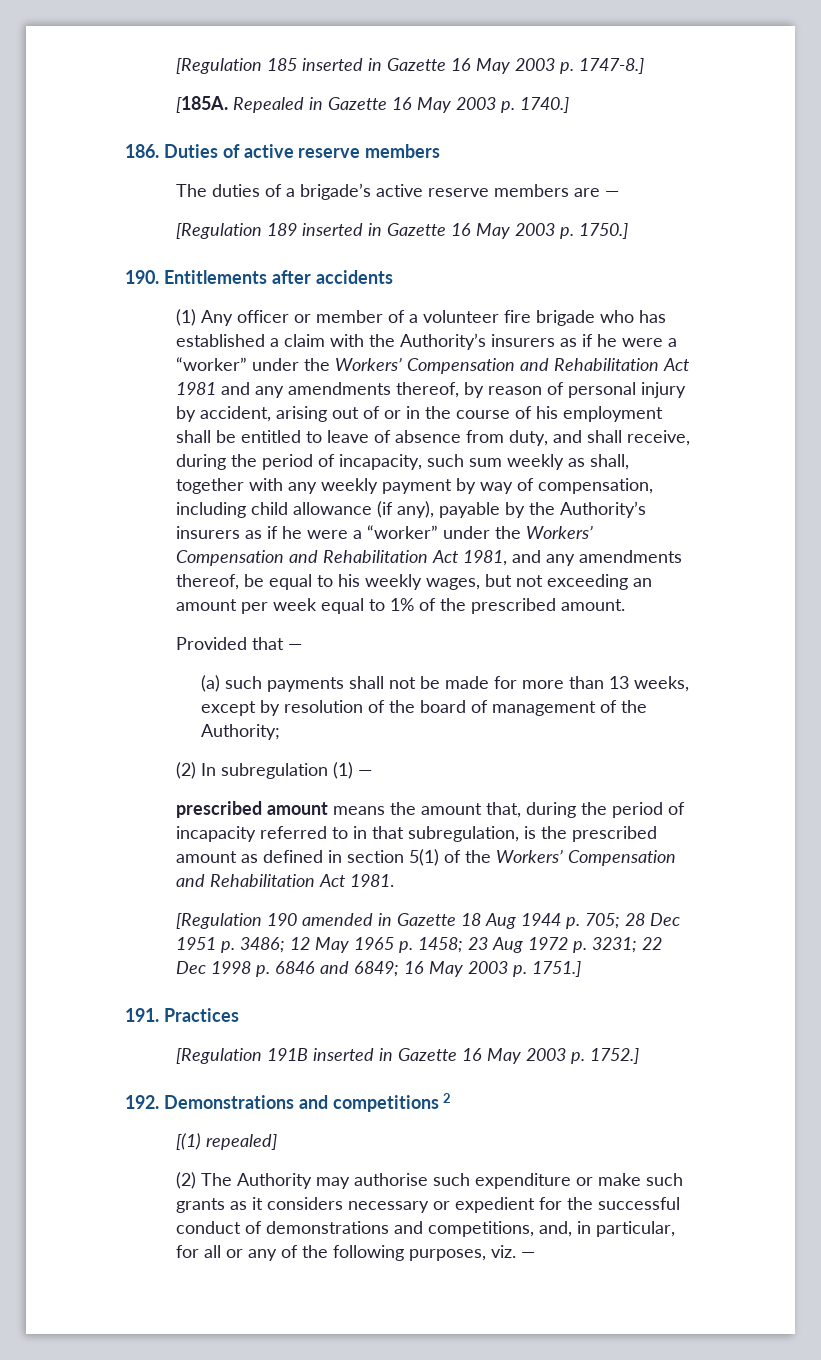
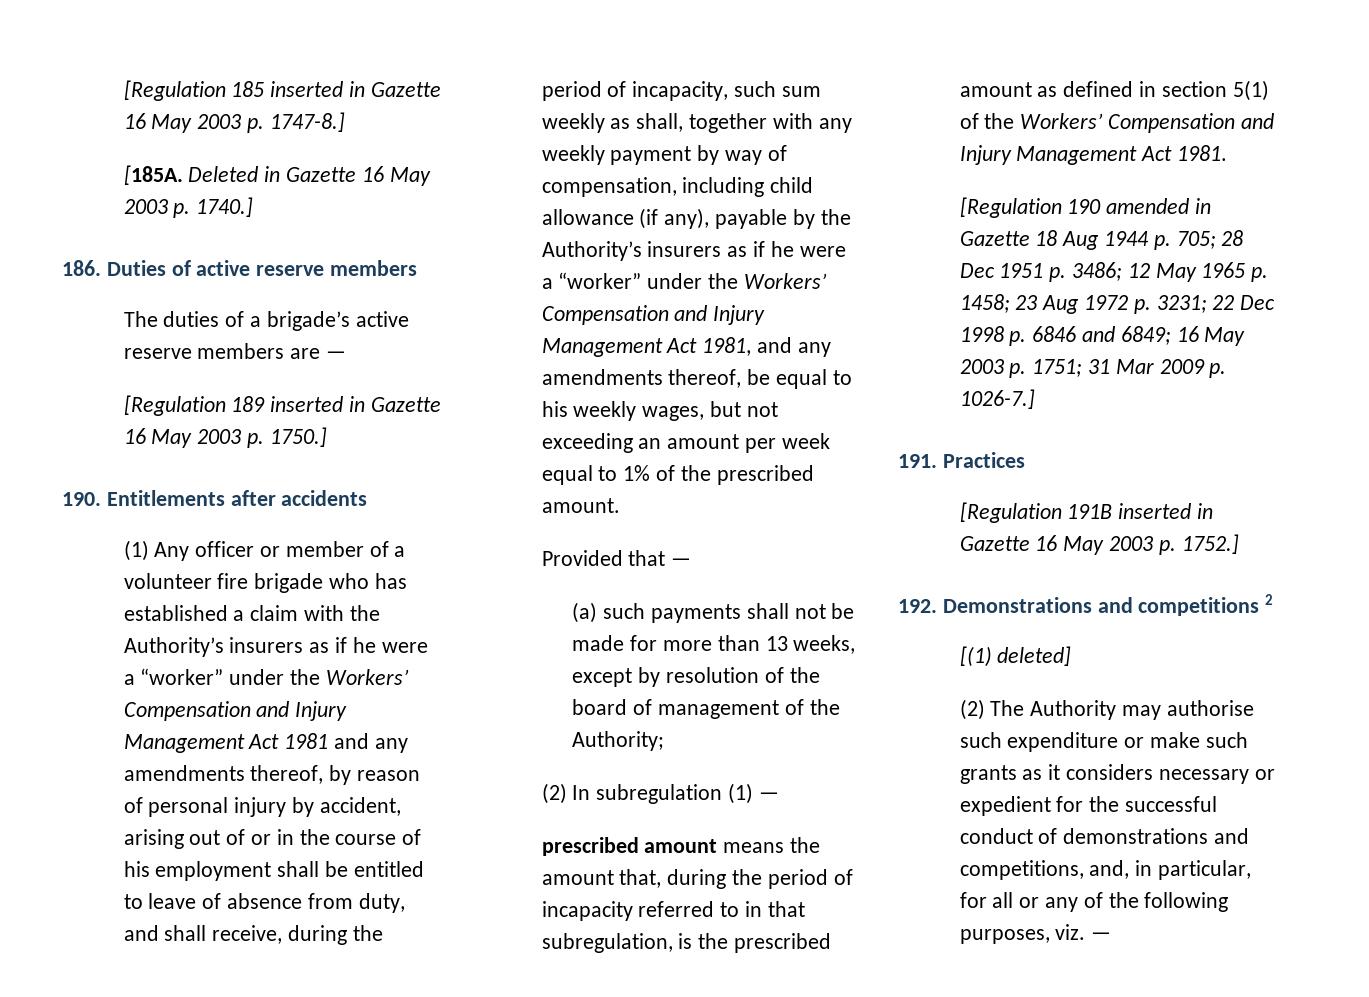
- Repealed in Gazette 16 May 2003 p. 1740.]
+ Deleted in Gazette 16 May 2003 p. 1740.]
- (1) Any officer or member of a volunteer fire brigade who has established a claim with the Authority’s insurers as if he were a “worker” under the Workers’ Compensation and Rehabilitation Act 1981 and any amendments thereof, by reason of personal injury by accident, arising out of or in the course of his employment shall be entitled to leave of absence from duty, and shall receive, during the period of incapacity, such sum weekly as shall, together with any weekly payment by way of compensation, including child allowance (if any), payable by the Authority’s insurers as if he were a “worker” under the Workers’ Compensation and Rehabilitation Act 1981, and any amendments thereof, be equal to his weekly wages, but not exceeding an amount per week equal to 1% of the prescribed amount.
+ (1) Any officer or member of a volunteer fire brigade who has established a claim with the Authority’s insurers as if he were a “worker” under the Workers’ Compensation and Injury Management Act 1981 and any amendments thereof, by reason of personal injury by accident, arising out of or in the course of his employment shall be entitled to leave of absence from duty, and shall receive, during the period of incapacity, such sum weekly as shall, together with any weekly payment by way of compensation, including child allowance (if any), payable by the Authority’s insurers as if he were a “worker” under the Workers’ Compensation and Injury Management Act 1981, and any amendments thereof, be equal to his weekly wages, but not exceeding an amount per week equal to 1% of the prescribed amount.
- prescribed amount means the amount that, during the period of incapacity referred to in that subregulation, is the prescribed amount as defined in section 5(1) of the Workers’ Compensation and Rehabilitation Act 1981.
+ prescribed amount means the amount that, during the period of incapacity referred to in that subregulation, is the prescribed amount as defined in section 5(1) of the Workers’ Compensation and Injury Management Act 1981.
- [Regulation 190 amended in Gazette 18 Aug 1944 p. 705; 28 Dec 1951 p. 3486; 12 May 1965 p. 1458; 23 Aug 1972 p. 3231; 22 Dec 1998 p. 6846 and 6849; 16 May 2003 p. 1751.]
+ [Regulation 190 amended in Gazette 18 Aug 1944 p. 705; 28 Dec 1951 p. 3486; 12 May 1965 p. 1458; 23 Aug 1972 p. 3231; 22 Dec 1998 p. 6846 and 6849; 16 May 2003 p. 1751; 31 Mar 2009 p. 1026-7.]
- [(1) repealed]
+ [(1) deleted]

